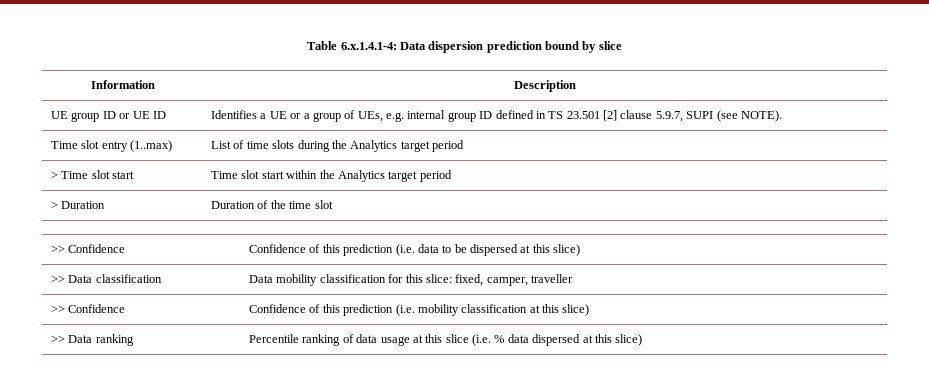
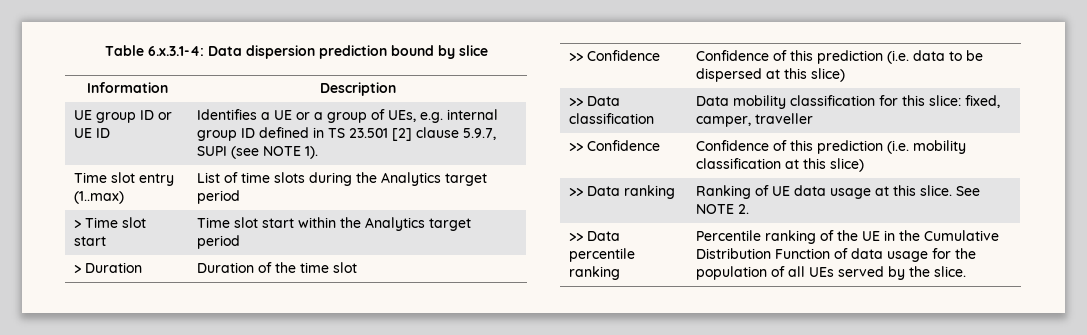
- Table 6.x.1.4.1-4: Data dispersion prediction bound by slice
+ Table 6.x.3.1-4: Data dispersion prediction bound by slice
- UE group ID or UE ID | Identifies a UE or a group of UEs, e.g. internal group ID defined in TS 23.501 [2] clause 5.9.7, SUPI (see NOTE).
+ UE group ID or UE ID | Identifies a UE or a group of UEs, e.g. internal group ID defined in TS 23.501 [2] clause 5.9.7, SUPI (see NOTE 1).
- >> Data ranking | Percentile ranking of data usage at this slice (i.e. % data dispersed at this slice)
+ >> Data ranking | Ranking of UE data usage at this slice. See NOTE 2.
+ >> Data percentile ranking | Percentile ranking of the UE in the Cumulative Distribution Function of data usage for the population of all UEs served by the slice.

